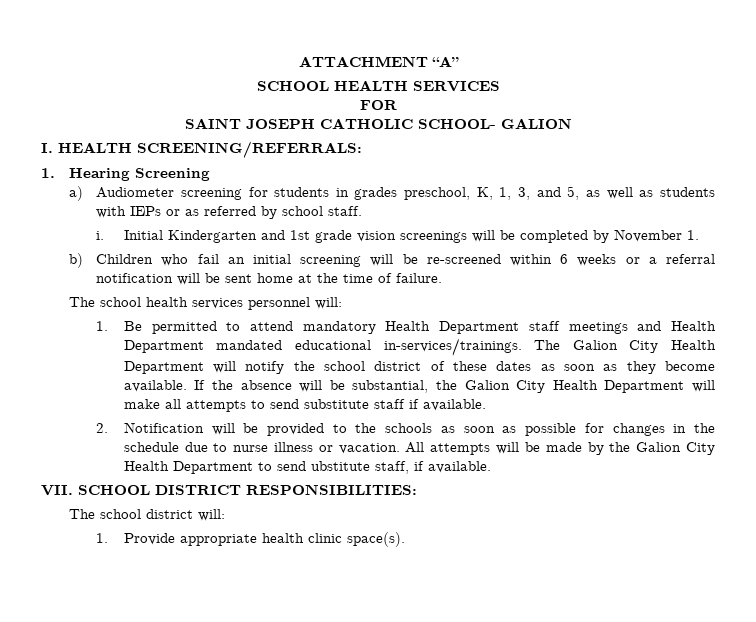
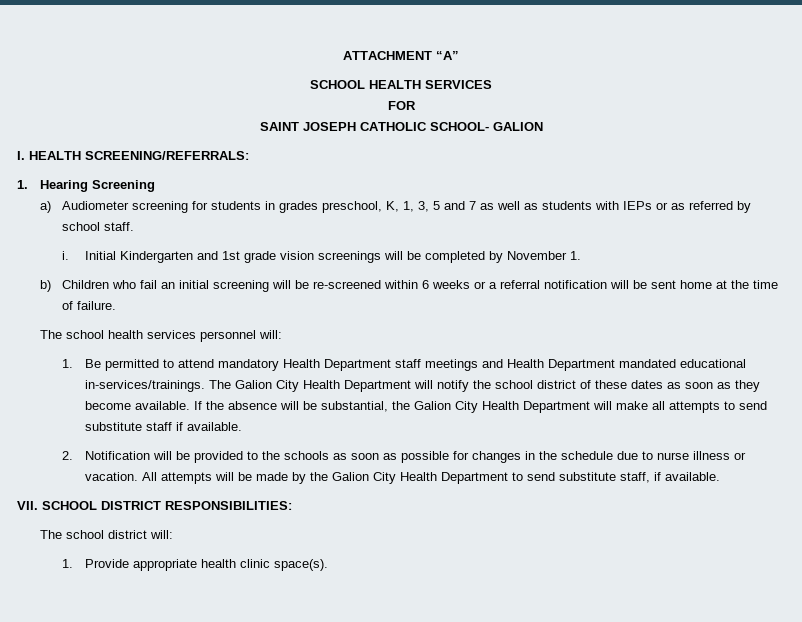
- a) Audiometer screening for students in grades preschool, K, 1, 3, and 5, as well as students with IEPs or as referred by school staff.
+ a) Audiometer screening for students in grades preschool, K, 1, 3, 5 and 7 as well as students with IEPs or as referred by school staff.
- All attempts will be made by the Galion City Health Department to send ubstitute staff, if available.
+ All attempts will be made by the Galion City Health Department to send substitute staff, if available.

